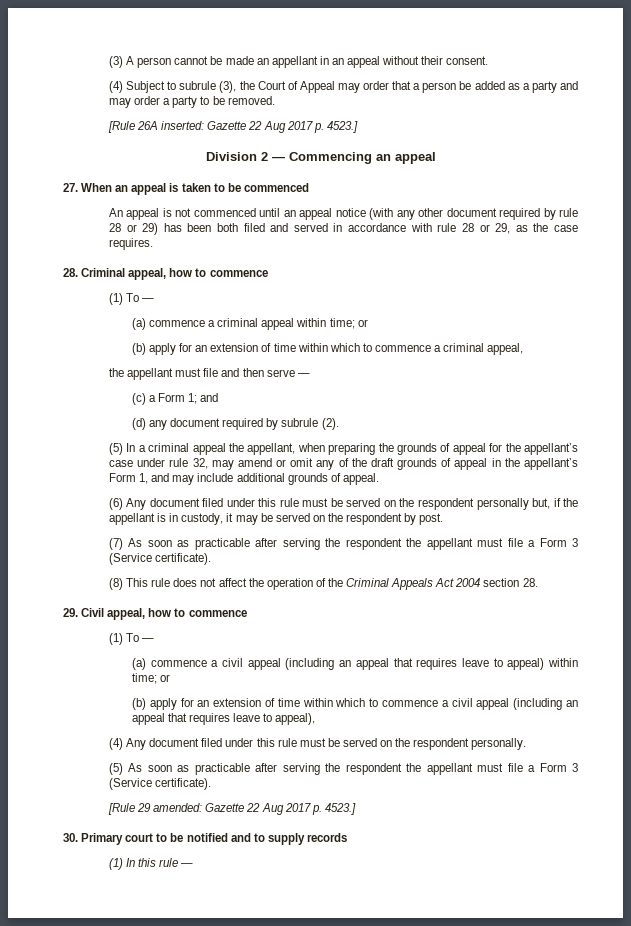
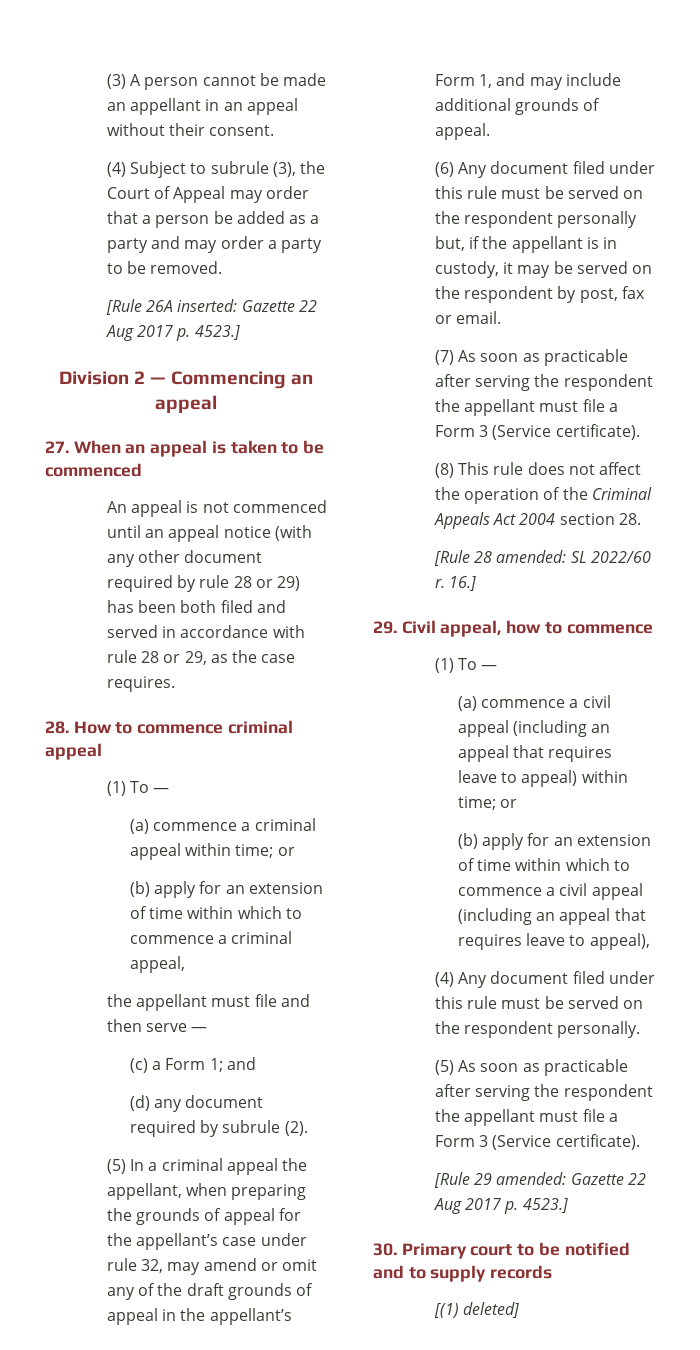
- 28. Criminal appeal, how to commence
+ 28. How to commence criminal appeal
- (6) Any document filed under this rule must be served on the respondent personally but, if the appellant is in custody, it may be served on the respondent by post.
+ (6) Any document filed under this rule must be served on the respondent personally but, if the appellant is in custody, it may be served on the respondent by post, fax or email.
+ [Rule 28 amended: SL 2022/60 r. 16.]
- (1) In this rule —
+ [(1) deleted]

